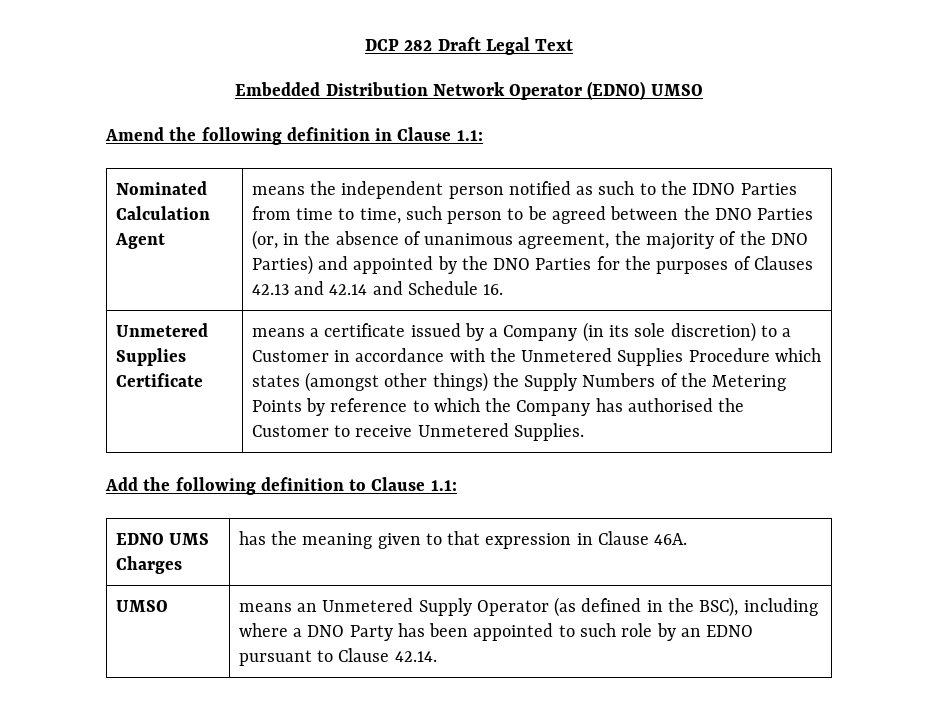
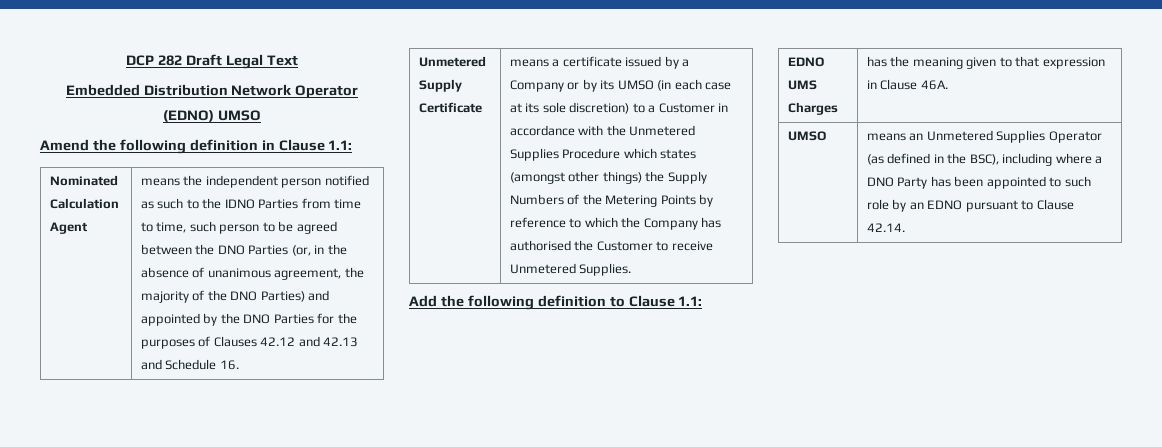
- means the independent person notified as such to the IDNO Parties from time to time, such person to be agreed between the DNO Parties (or, in the absence of unanimous agreement, the majority of the DNO Parties) and appointed by the DNO Parties for the purposes of Clauses 42.13 and 42.14 and Schedule 16.
+ means the independent person notified as such to the IDNO Parties from time to time, such person to be agreed between the DNO Parties (or, in the absence of unanimous agreement, the majority of the DNO Parties) and appointed by the DNO Parties for the purposes of Clauses 42.12 and 42.13 and Schedule 16.
- Unmetered Supplies Certificate
+ Unmetered Supply Certificate
- means a certificate issued by a Company (in its sole discretion) to a Customer in accordance with the Unmetered Supplies Procedure which states (amongst other things) the Supply Numbers of the Metering Points by reference to which the Company has authorised the Customer to receive Unmetered Supplies.
+ means a certificate issued by a Company or by its UMSO (in each case at its sole discretion) to a Customer in accordance with the Unmetered Supplies Procedure which states (amongst other things) the Supply Numbers of the Metering Points by reference to which the Company has authorised the Customer to receive Unmetered Supplies.
- UMSO | means an Unmetered Supply Operator (as defined in the BSC), including where a DNO Party has been appointed to such role by an EDNO pursuant to Clause 42.14.
+ UMSO | means an Unmetered Supplies Operator (as defined in the BSC), including where a DNO Party has been appointed to such role by an EDNO pursuant to Clause 42.14.

